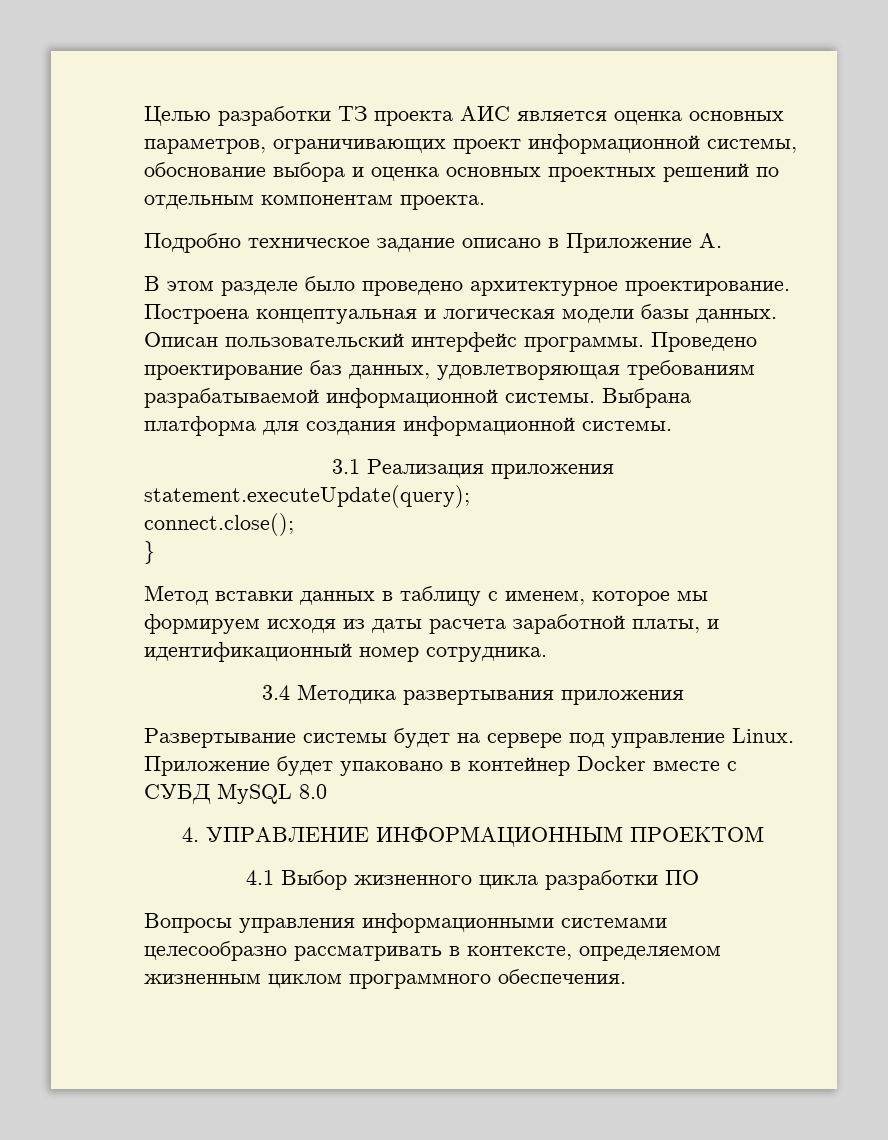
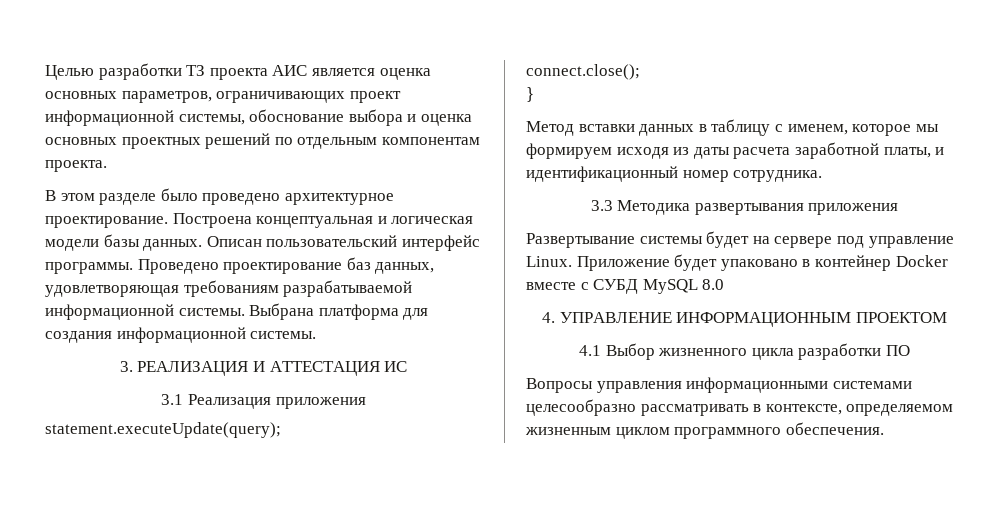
- Подробно техническое задание описано в Приложение A.
+ 3. РЕАЛИЗАЦИЯ И АТТЕСТАЦИЯ ИС
- 3.4 Методика развертывания приложения
+ 3.3 Методика развертывания приложения

